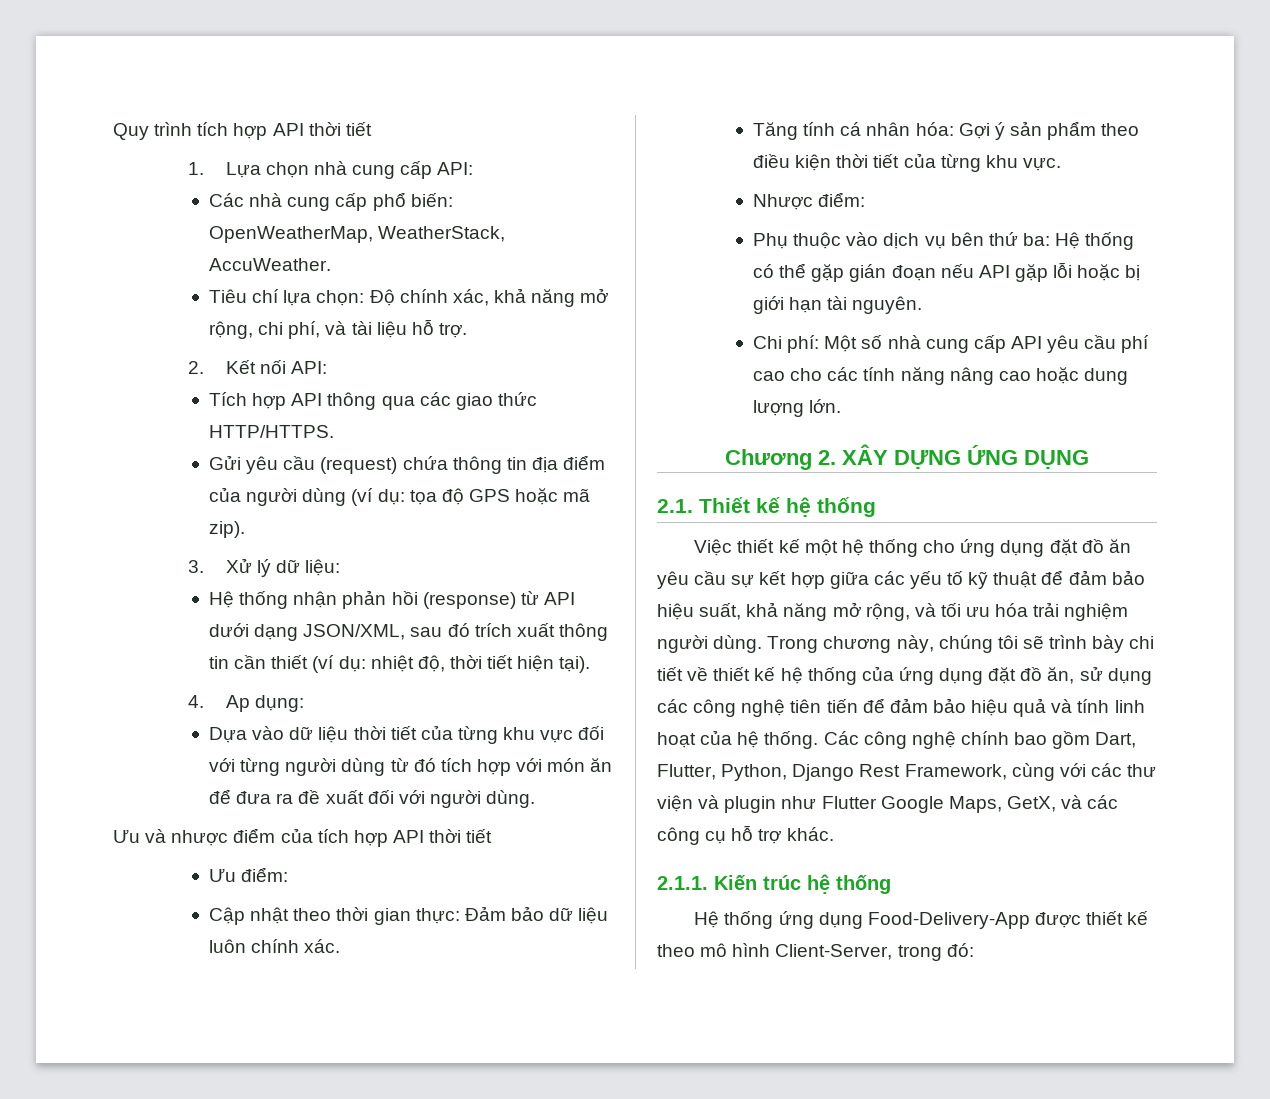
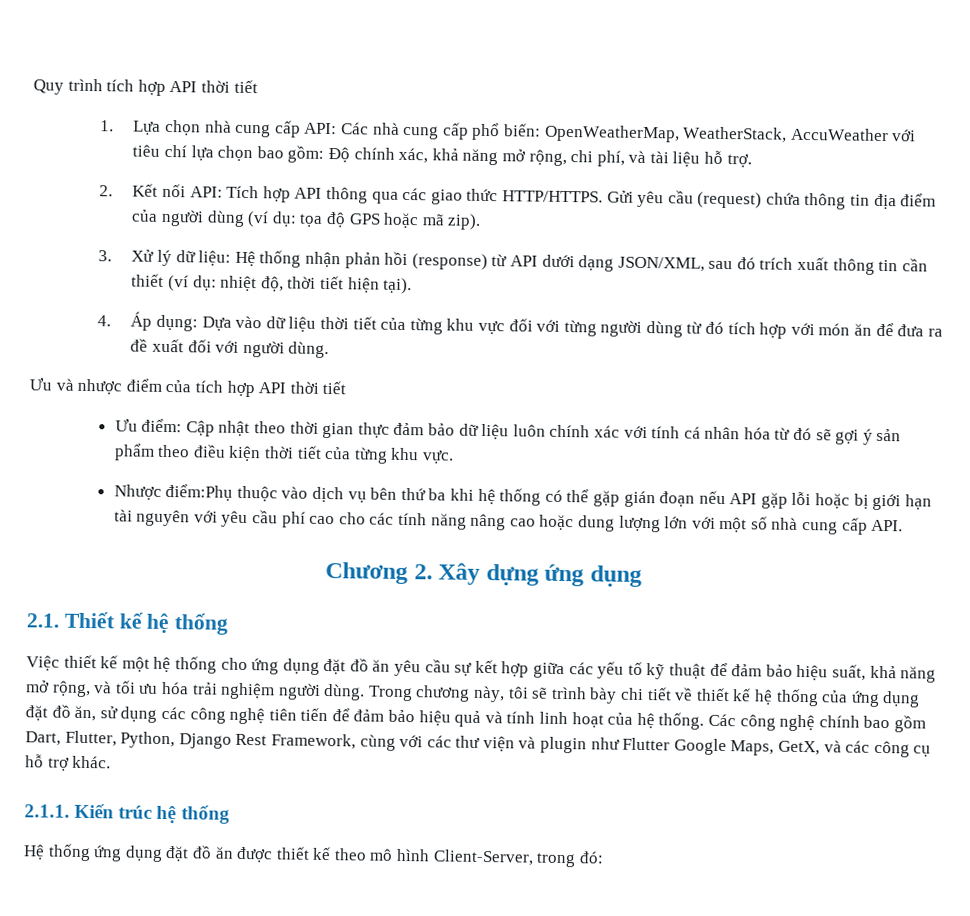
- 1. Lựa chọn nhà cung cấp API:
- Các nhà cung cấp phổ biến: OpenWeatherMap, WeatherStack, AccuWeather.
- Tiêu chí lựa chọn: Độ chính xác, khả năng mở rộng, chi phí, và tài liệu hỗ trợ.
+ 1. Lựa chọn nhà cung cấp API: Các nhà cung cấp phổ biến: OpenWeatherMap, WeatherStack, AccuWeather với tiêu chí lựa chọn bao gồm: Độ chính xác, khả năng mở rộng, chi phí, và tài liệu hỗ trợ.
- 2. Kết nối API:
- Tích hợp API thông qua các giao thức HTTP/HTTPS.
- Gửi yêu cầu (request) chứa thông tin địa điểm của người dùng (ví dụ: tọa độ GPS hoặc mã zip).
+ 2. Kết nối API: Tích hợp API thông qua các giao thức HTTP/HTTPS. Gửi yêu cầu (request) chứa thông tin địa điểm của người dùng (ví dụ: tọa độ GPS hoặc mã zip).
- 3. Xử lý dữ liệu:
- Hệ thống nhận phản hồi (response) từ API dưới dạng JSON/XML, sau đó trích xuất thông tin cần thiết (ví dụ: nhiệt độ, thời tiết hiện tại).
+ 3. Xử lý dữ liệu: Hệ thống nhận phản hồi (response) từ API dưới dạng JSON/XML, sau đó trích xuất thông tin cần thiết (ví dụ: nhiệt độ, thời tiết hiện tại).
- 4. Ap dụng:
- Dựa vào dữ liệu thời tiết của từng khu vực đối với từng người dùng từ đó tích hợp với món ăn để đưa ra đề xuất đối với người dùng.
+ 4. Áp dụng: Dựa vào dữ liệu thời tiết của từng khu vực đối với từng người dùng từ đó tích hợp với món ăn để đưa ra đề xuất đối với người dùng.
- Ưu điểm:
- Cập nhật theo thời gian thực: Đảm bảo dữ liệu luôn chính xác.
- Tăng tính cá nhân hóa: Gợi ý sản phẩm theo điều kiện thời tiết của từng khu vực.
+ Ưu điểm: Cập nhật theo thời gian thực đảm bảo dữ liệu luôn chính xác với tính cá nhân hóa từ đó sẽ gợi ý sản phẩm theo điều kiện thời tiết của từng khu vực.
- Nhược điểm:
- Phụ thuộc vào dịch vụ bên thứ ba: Hệ thống có thể gặp gián đoạn nếu API gặp lỗi hoặc bị giới hạn tài nguyên.
- Chi phí: Một số nhà cung cấp API yêu cầu phí cao cho các tính năng nâng cao hoặc dung lượng lớn.
- Chương 2. XÂY DỰNG ỨNG DỤNG
+ Nhược điểm:Phụ thuộc vào dịch vụ bên thứ ba khi hệ thống có thể gặp gián đoạn nếu API gặp lỗi hoặc bị giới hạn tài nguyên với yêu cầu phí cao cho các tính năng nâng cao hoặc dung lượng lớn với một số nhà cung cấp API.
+ Chương 2. Xây dựng ứng dụng
- Trong chương này, chúng tôi sẽ trình bày chi tiết về thiết kế hệ thống của ứng dụng đặt đồ ăn, sử dụng các công nghệ tiên tiến để đảm bảo hiệu quả và tính linh hoạt của hệ thống.
+ Trong chương này, tôi sẽ trình bày chi tiết về thiết kế hệ thống của ứng dụng đặt đồ ăn, sử dụng các công nghệ tiên tiến để đảm bảo hiệu quả và tính linh hoạt của hệ thống.
- Hệ thống ứng dụng Food-Delivery-App được thiết kế theo mô hình Client-Server, trong đó:
+ Hệ thống ứng dụng đặt đồ ăn được thiết kế theo mô hình Client-Server, trong đó:

